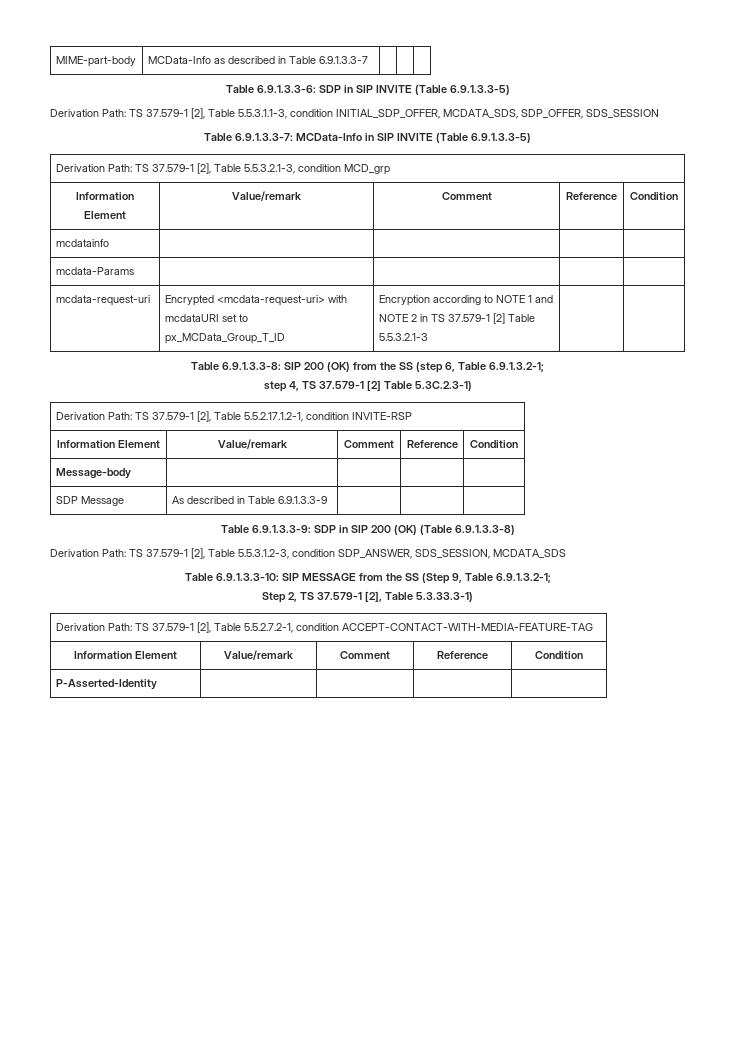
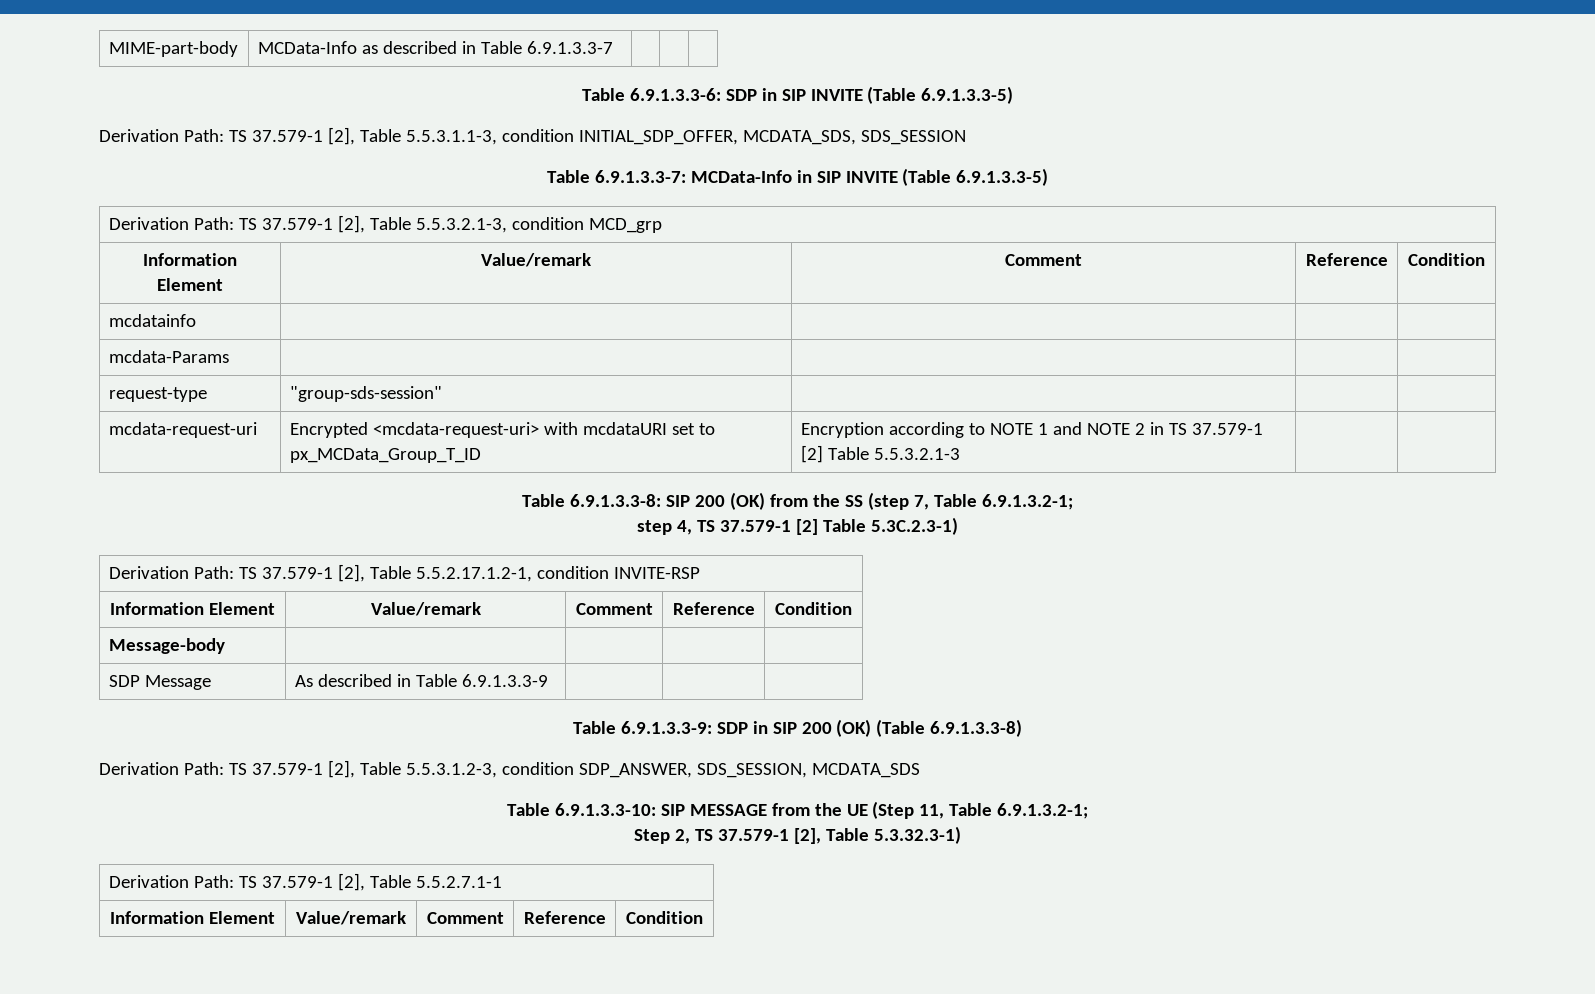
- Derivation Path: TS 37.579-1 [2], Table 5.5.3.1.1-3, condition INITIAL_SDP_OFFER, MCDATA_SDS, SDP_OFFER, SDS_SESSION
+ Derivation Path: TS 37.579-1 [2], Table 5.5.3.1.1-3, condition INITIAL_SDP_OFFER, MCDATA_SDS, SDS_SESSION
+ request-type | "group-sds-session" | | |
- Table 6.9.1.3.3-8: SIP 200 (OK) from the SS (step 6, Table 6.9.1.3.2-1;
+ Table 6.9.1.3.3-8: SIP 200 (OK) from the SS (step 7, Table 6.9.1.3.2-1;
- Table 6.9.1.3.3-10: SIP MESSAGE from the SS (Step 9, Table 6.9.1.3.2-1;
+ Table 6.9.1.3.3-10: SIP MESSAGE from the UE (Step 11, Table 6.9.1.3.2-1;
- Step 2, TS 37.579-1 [2], Table 5.3.33.3-1)
- Derivation Path: TS 37.579-1 [2], Table 5.5.2.7.2-1, condition ACCEPT-CONTACT-WITH-MEDIA-FEATURE-TAG
+ Step 2, TS 37.579-1 [2], Table 5.3.32.3-1)
+ Derivation Path: TS 37.579-1 [2], Table 5.5.2.7.1-1
  Information Element | Value/remark | Comment | Reference | Condition
- P-Asserted-Identity | | | |

